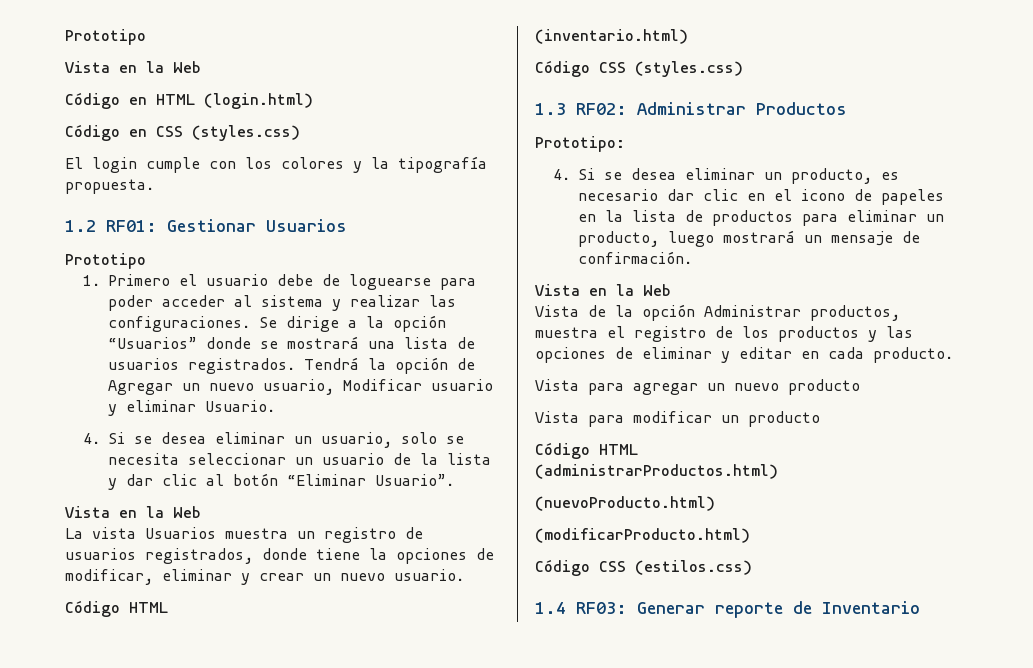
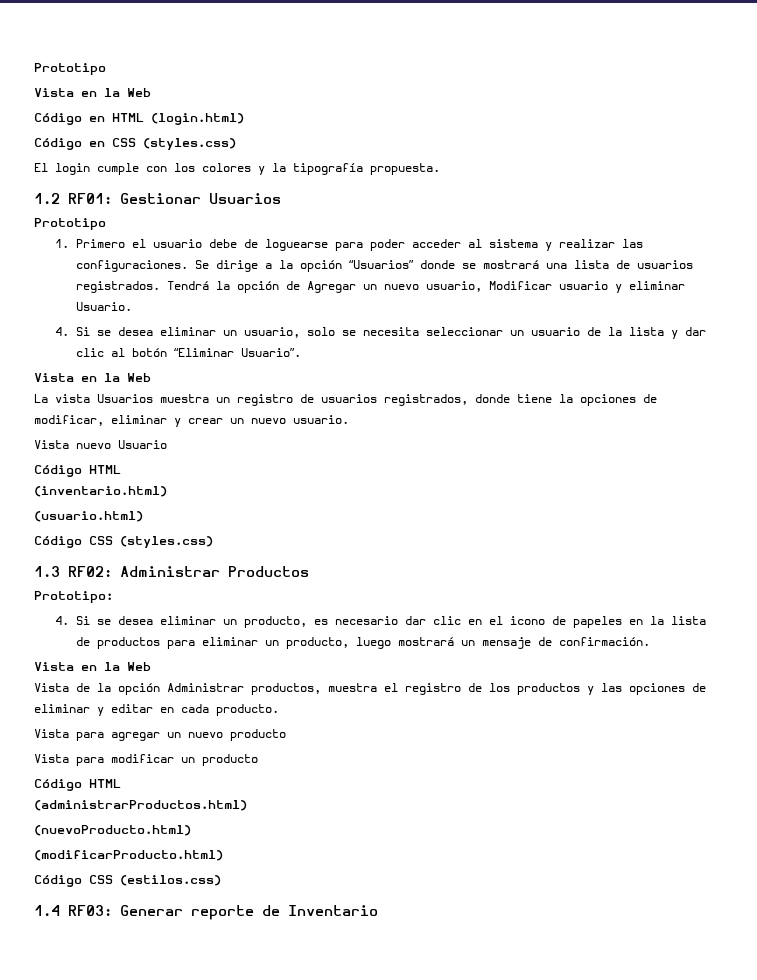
+ Vista nuevo Usuario
+ (usuario.html)

